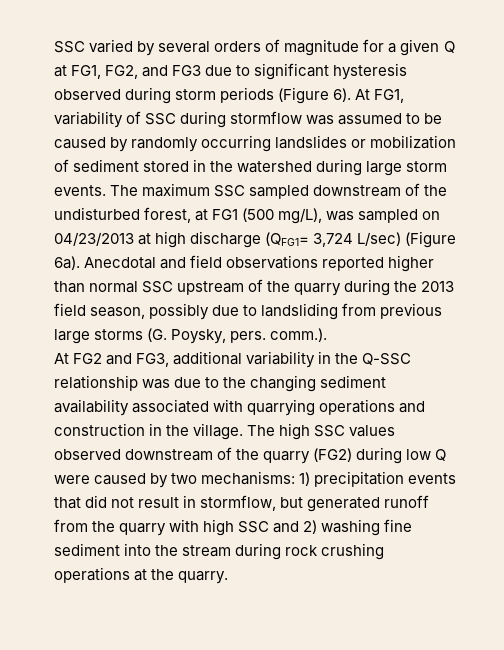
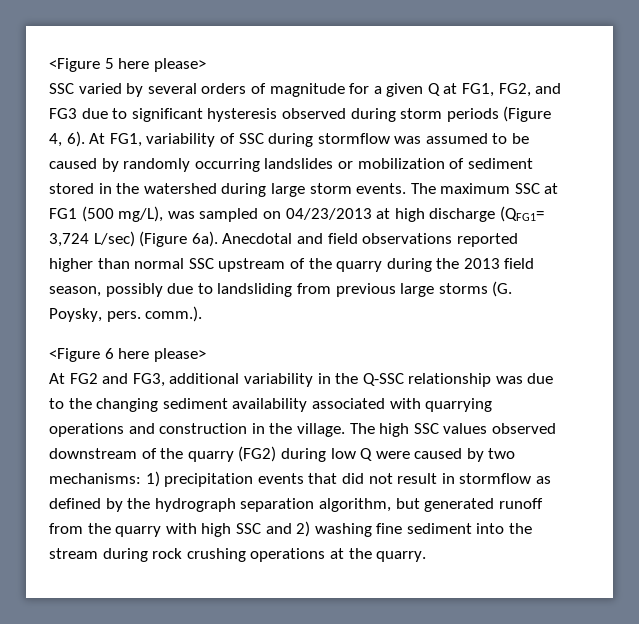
+ <Figure 5 here please>
- SSC varied by several orders of magnitude for a given Q at FG1, FG2, and FG3 due to significant hysteresis observed during storm periods (Figure 6).
+ SSC varied by several orders of magnitude for a given Q at FG1, FG2, and FG3 due to significant hysteresis observed during storm periods (Figure 4, 6).
- The maximum SSC sampled downstream of the undisturbed forest, at FG1 (500 mg/L), was sampled on 04/23/2013 at high discharge (QFG1= 3,724 L/sec) (Figure 6a).
+ The maximum SSC at FG1 (500 mg/L), was sampled on 04/23/2013 at high discharge (QFG1= 3,724 L/sec) (Figure 6a).
+ <Figure 6 here please>
- The high SSC values observed downstream of the quarry (FG2) during low Q were caused by two mechanisms: 1) precipitation events that did not result in stormflow, but generated runoff from the quarry with high SSC and 2) washing fine sediment into the stream during rock crushing operations at the quarry.
+ The high SSC values observed downstream of the quarry (FG2) during low Q were caused by two mechanisms: 1) precipitation events that did not result in stormflow as defined by the hydrograph separation algorithm, but generated runoff from the quarry with high SSC and 2) washing fine sediment into the stream during rock crushing operations at the quarry.

